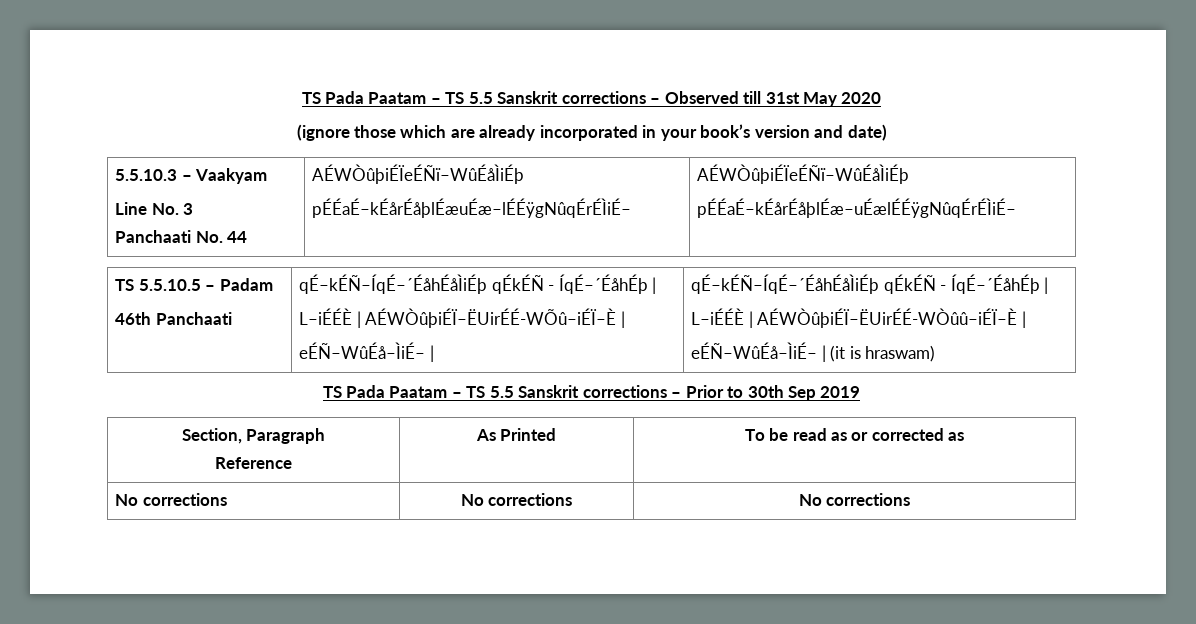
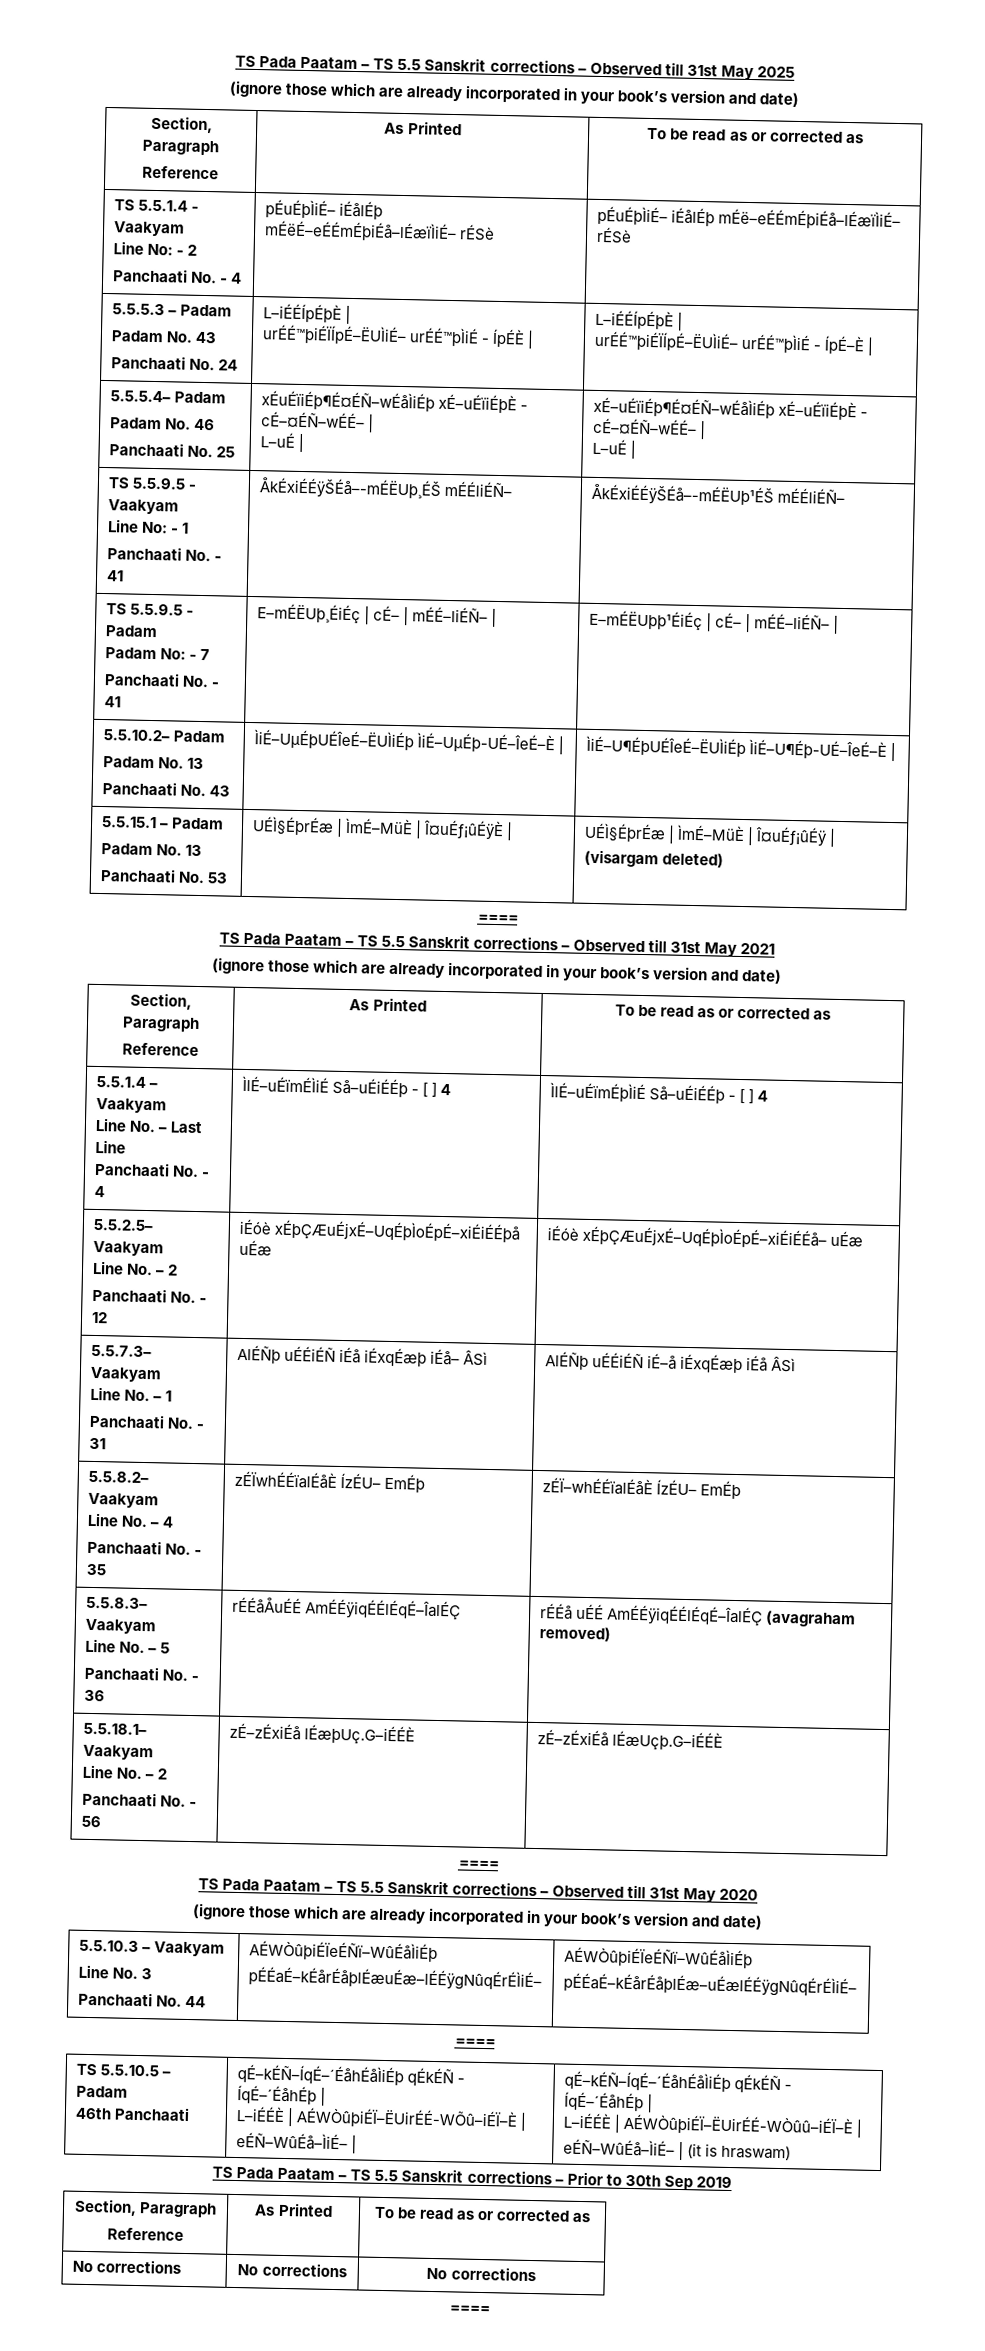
+ TS Pada Paatam – TS 5.5 Sanskrit corrections – Observed till 31st May 2025
+ (ignore those which are already incorporated in your book’s version and date)
+ Section, Paragraph
+ Reference | As Printed | To be read as or corrected as
+ TS 5.5.1.4 - Vaakyam
+ Line No: - 2
+ Panchaati No. - 4 | pÉuÉþÌiÉ– iÉålÉþ mÉëÉ–eÉÉmÉþiÉå–lÉæïÌiÉ– rÉSè | pÉuÉþÌiÉ– iÉålÉþ mÉë–eÉÉmÉþiÉå–lÉæïÌiÉ– rÉSè
+ 5.5.5.3 – Padam
+ Padam No. 43
+ Panchaati No. 24 | L–iÉÉÍpÉþÈ |
+ urÉÉ™þiÉÏÍpÉ–ËUÌiÉ– urÉÉ™þÌiÉ - ÍpÉÈ | | L–iÉÉÍpÉþÈ |
+ urÉÉ™þiÉÏÍpÉ–ËUÌiÉ– urÉÉ™þÌiÉ - ÍpÉ–È |
+ 5.5.5.4– Padam
+ Padam No. 46
+ Panchaati No. 25 | xÉuÉïiÉþ¶É¤ÉÑ–wÉåÌiÉþ xÉ–uÉïiÉþÈ - cÉ–¤ÉÑ–wÉÉ– |
+ L–uÉ | | xÉ–uÉïiÉþ¶É¤ÉÑ–wÉåÌiÉþ xÉ–uÉïiÉþÈ - cÉ–¤ÉÑ–wÉÉ– |
+ L–uÉ |
+ TS 5.5.9.5 - Vaakyam
+ Line No: - 1
+ Panchaati No. - 41 | ÅkÉxiÉÉÿŠÉå–-mÉËUþ¸ÉŠ mÉÉliÉÑ– | ÅkÉxiÉÉÿŠÉå–-mÉËUþ¹ÉŠ mÉÉliÉÑ–
+ TS 5.5.9.5 - Padam
+ Padam No: - 7
+ Panchaati No. - 41 | E–mÉËUþ¸ÉiÉç | cÉ– | mÉÉ–liÉÑ– | | E–mÉËUþþ¹ÉiÉç | cÉ– | mÉÉ–liÉÑ– |
+ 5.5.10.2– Padam
+ Padam No. 13
+ Panchaati No. 43 | ÌiÉ–UµÉþUÉÎeÉ–ËUÌiÉþ ÌiÉ–UµÉþ-UÉ–ÎeÉ–È | | ÌiÉ–U¶ÉþUÉÎeÉ–ËUÌiÉþ ÌiÉ–U¶Éþ-UÉ–ÎeÉ–È |
+ 5.5.15.1 – Padam
+ Padam No. 13
+ Panchaati No. 53 | UÉÌ§ÉþrÉæ | ÌmÉ–MüÈ | Î¤uÉƒ¡ûÉÿÈ | | UÉÌ§ÉþrÉæ | ÌmÉ–MüÈ | Î¤uÉƒ¡ûÉÿ |
+ (visargam deleted)
+ ====
+ TS Pada Paatam – TS 5.5 Sanskrit corrections – Observed till 31st May 2021
+ (ignore those which are already incorporated in your book’s version and date)
+ Section, Paragraph
+ Reference | As Printed | To be read as or corrected as
+ 5.5.1.4 – Vaakyam
+ Line No. – Last Line
+ Panchaati No. - 4 | ÌlÉ–uÉïmÉÌiÉ Så–uÉiÉÉþ - [ ] 4 | ÌlÉ–uÉïmÉþÌiÉ Så–uÉiÉÉþ - [ ] 4
+ 5.5.2.5– Vaakyam
+ Line No. – 2
+ Panchaati No. - 12 | iÉóè xÉþÇÆuÉjxÉ–UqÉþÌoÉpÉ–xiÉiÉÉþå uÉæ | iÉóè xÉþÇÆuÉjxÉ–UqÉþÌoÉpÉ–xiÉiÉÉå– uÉæ
+ 5.5.7.3– Vaakyam
+ Line No. – 1
+ Panchaati No. - 31 | AlÉÑþ uÉÉiÉÑ iÉå iÉxqÉæþ iÉå– ÂSì | AlÉÑþ uÉÉiÉÑ iÉ–å iÉxqÉæþ iÉå ÂSì
+ 5.5.8.2– Vaakyam
+ Line No. – 4
+ Panchaati No. - 35 | zÉÏwhÉÉïalÉåÈ ÍzÉU– EmÉþ | zÉÏ–whÉÉïalÉåÈ ÍzÉU– EmÉþ
+ 5.5.8.3– Vaakyam
+ Line No. – 5
+ Panchaati No. - 36 | rÉÉåÅuÉÉ AmÉÉÿiqÉÉlÉqÉ–ÎalÉÇ | rÉÉå uÉÉ AmÉÉÿiqÉÉlÉqÉ–ÎalÉÇ (avagraham removed)
+ 5.5.18.1– Vaakyam
+ Line No. – 2
+ Panchaati No. - 56 | zÉ–zÉxiÉå lÉæþUç.G–iÉÉÈ | zÉ–zÉxiÉå lÉæUçþ.G–iÉÉÈ
+ ====
  5.5.10.3 – Vaakyam
  Line No. 3
  Panchaati No. 44 | AÉWÒûþiÉÏeÉÑï–WûÉåÌiÉþ
  pÉÉaÉ–kÉårÉåþlÉæuÉæ–lÉÉÿgNûqÉrÉÌiÉ– | AÉWÒûþiÉÏeÉÑï–WûÉåÌiÉþ
  pÉÉaÉ–kÉårÉåþlÉæ–uÉælÉÉÿgNûqÉrÉÌiÉ–
+ ====
  No corrections | No corrections | No corrections
+ ====

